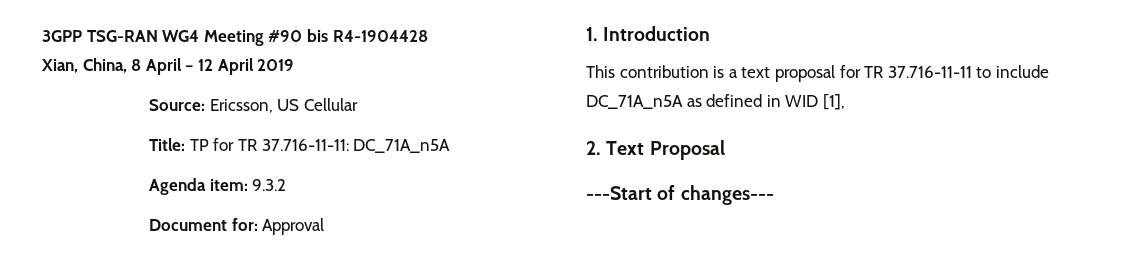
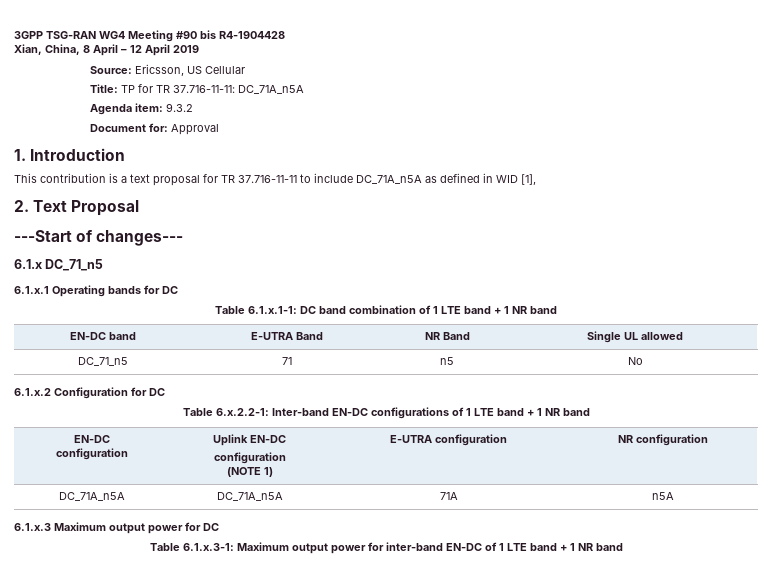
+ 6.1.x DC_71_n5
+ 6.1.x.1 Operating bands for DC
+ Table 6.1.x.1-1: DC band combination of 1 LTE band + 1 NR band
+ EN-DC band | E-UTRA Band | NR Band | Single UL allowed
+ DC_71_n5 | 71 | n5 | No
+ 6.1.x.2 Configuration for DC
+ Table 6.x.2.2-1: Inter-band EN-DC configurations of 1 LTE band + 1 NR band
+ EN-DC
+ configuration | Uplink EN-DC
+ configuration
+ (NOTE 1) | E-UTRA configuration | NR configuration
+ DC_71A_n5A | DC_71A_n5A | 71A | n5A
+ 6.1.x.3 Maximum output power for DC
+ Table 6.1.x.3-1: Maximum output power for inter-band EN-DC of 1 LTE band + 1 NR band

